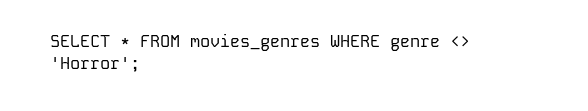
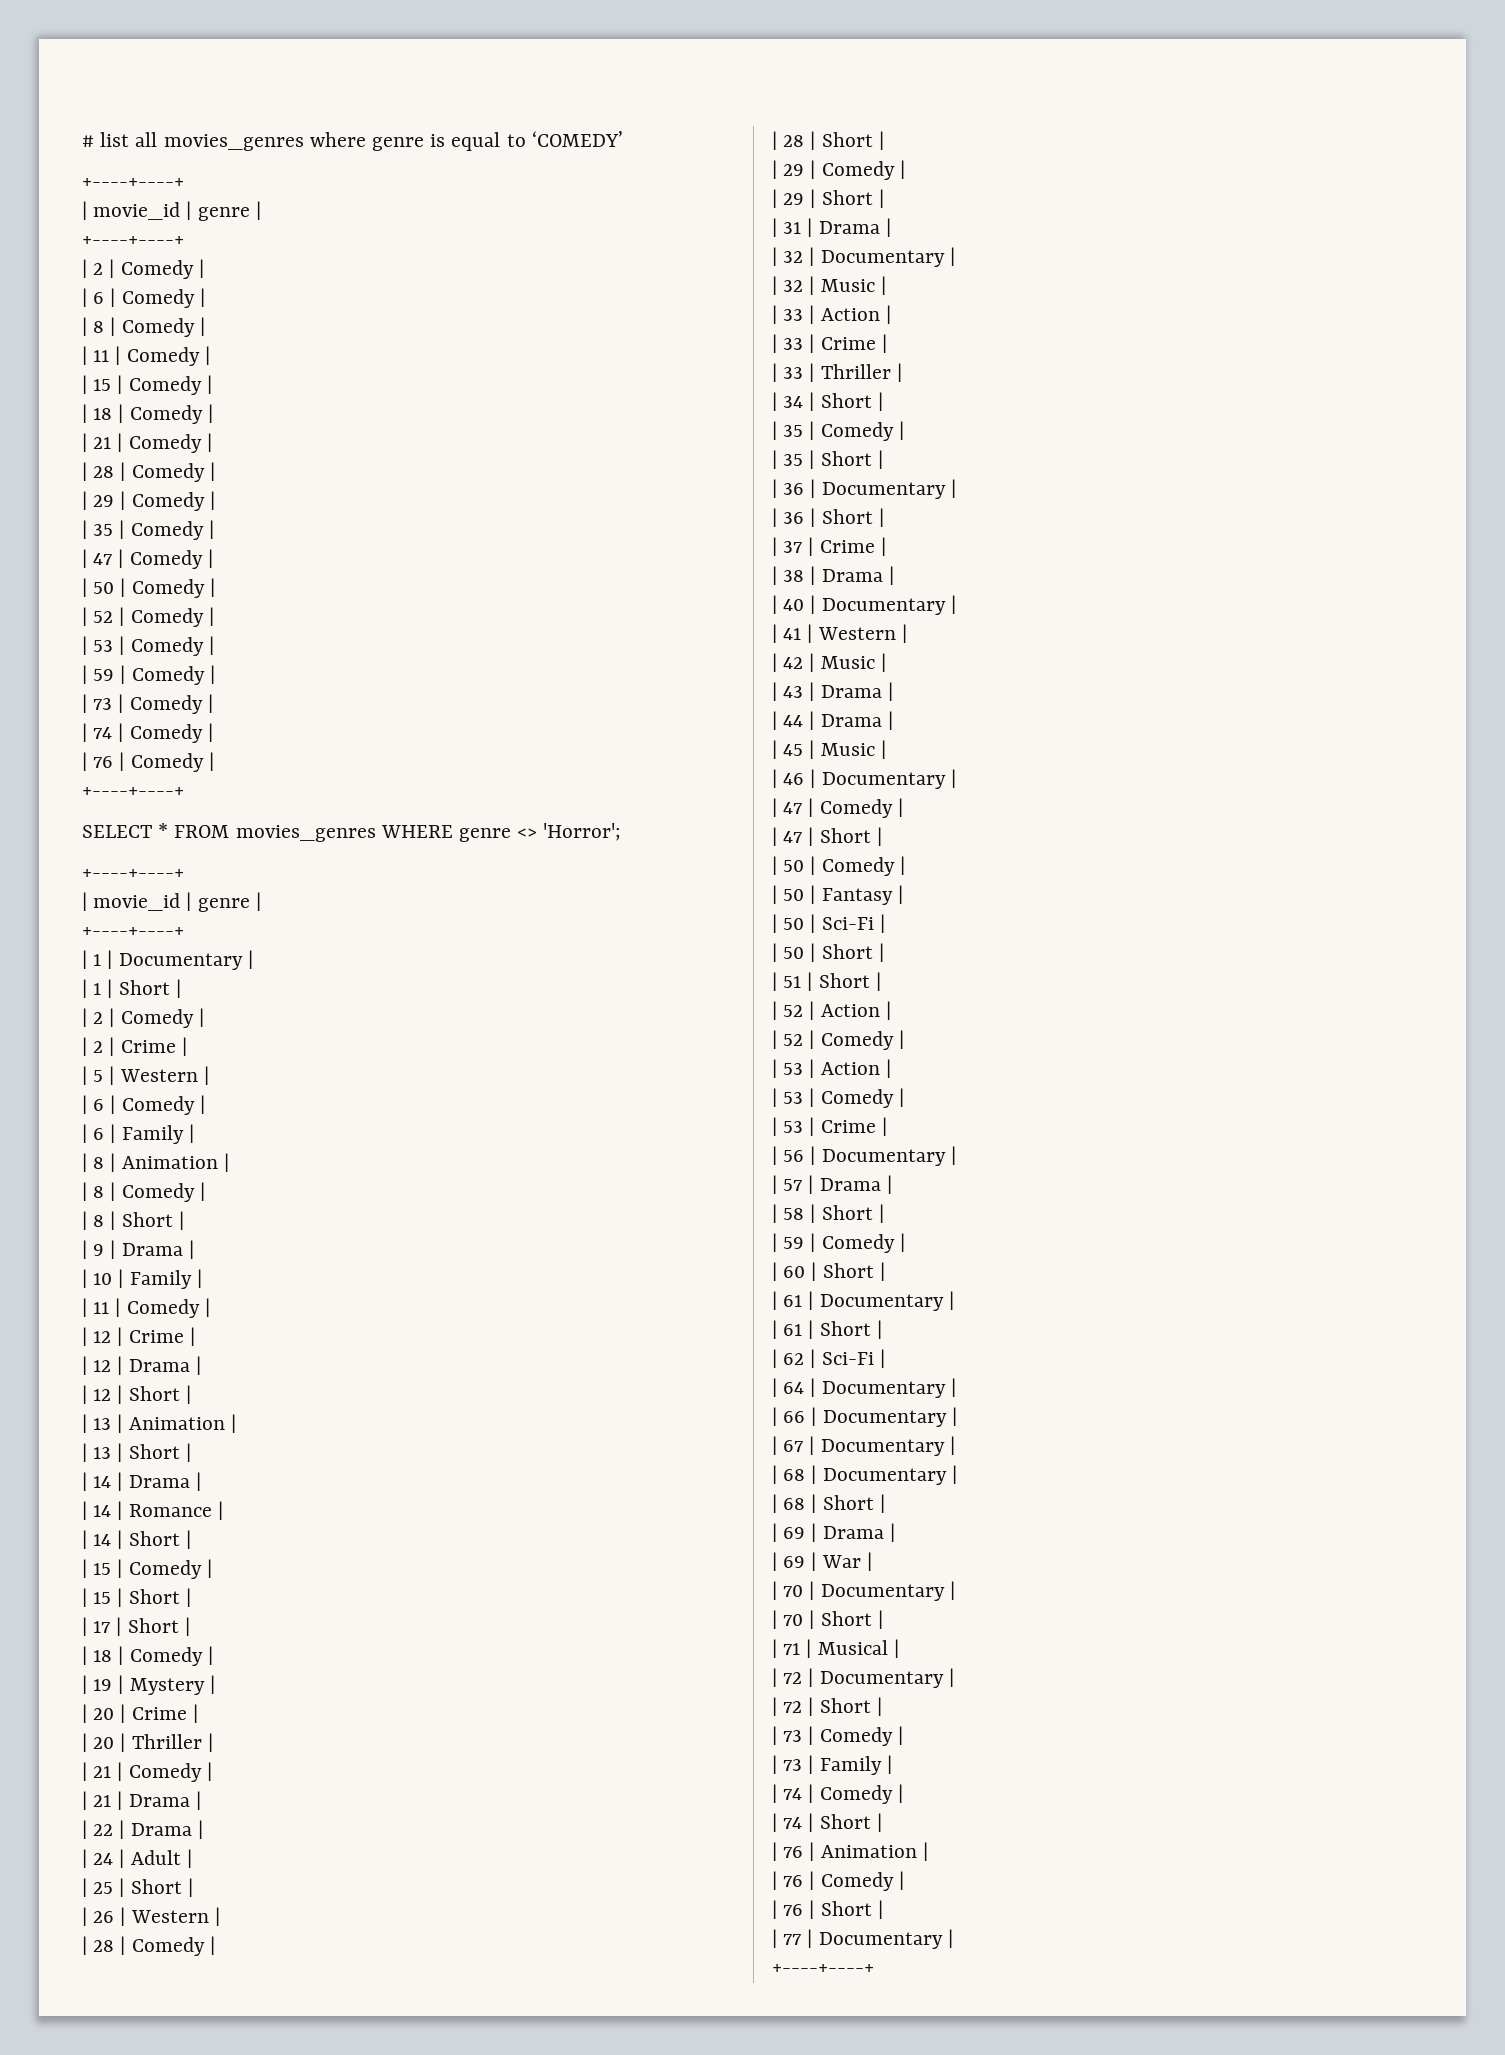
+ # list all movies_genres where genre is equal to ‘COMEDY’
+ +----+----+
+ | movie_id | genre |
+ +----+----+
+ | 2 | Comedy |
+ | 6 | Comedy |
+ | 8 | Comedy |
+ | 11 | Comedy |
+ | 15 | Comedy |
+ | 18 | Comedy |
+ | 21 | Comedy |
+ | 28 | Comedy |
+ | 29 | Comedy |
+ | 35 | Comedy |
+ | 47 | Comedy |
+ | 50 | Comedy |
+ | 52 | Comedy |
+ | 53 | Comedy |
+ | 59 | Comedy |
+ | 73 | Comedy |
+ | 74 | Comedy |
+ | 76 | Comedy |
+ +----+----+
  SELECT * FROM movies_genres WHERE genre <> 'Horror';
+ +----+----+
+ | movie_id | genre |
+ +----+----+
+ | 1 | Documentary |
+ | 1 | Short |
+ | 2 | Comedy |
+ | 2 | Crime |
+ | 5 | Western |
+ | 6 | Comedy |
+ | 6 | Family |
+ | 8 | Animation |
+ | 8 | Comedy |
+ | 8 | Short |
+ | 9 | Drama |
+ | 10 | Family |
+ | 11 | Comedy |
+ | 12 | Crime |
+ | 12 | Drama |
+ | 12 | Short |
+ | 13 | Animation |
+ | 13 | Short |
+ | 14 | Drama |
+ | 14 | Romance |
+ | 14 | Short |
+ | 15 | Comedy |
+ | 15 | Short |
+ | 17 | Short |
+ | 18 | Comedy |
+ | 19 | Mystery |
+ | 20 | Crime |
+ | 20 | Thriller |
+ | 21 | Comedy |
+ | 21 | Drama |
+ | 22 | Drama |
+ | 24 | Adult |
+ | 25 | Short |
+ | 26 | Western |
+ | 28 | Comedy |
+ | 28 | Short |
+ | 29 | Comedy |
+ | 29 | Short |
+ | 31 | Drama |
+ | 32 | Documentary |
+ | 32 | Music |
+ | 33 | Action |
+ | 33 | Crime |
+ | 33 | Thriller |
+ | 34 | Short |
+ | 35 | Comedy |
+ | 35 | Short |
+ | 36 | Documentary |
+ | 36 | Short |
+ | 37 | Crime |
+ | 38 | Drama |
+ | 40 | Documentary |
+ | 41 | Western |
+ | 42 | Music |
+ | 43 | Drama |
+ | 44 | Drama |
+ | 45 | Music |
+ | 46 | Documentary |
+ | 47 | Comedy |
+ | 47 | Short |
+ | 50 | Comedy |
+ | 50 | Fantasy |
+ | 50 | Sci-Fi |
+ | 50 | Short |
+ | 51 | Short |
+ | 52 | Action |
+ | 52 | Comedy |
+ | 53 | Action |
+ | 53 | Comedy |
+ | 53 | Crime |
+ | 56 | Documentary |
+ | 57 | Drama |
+ | 58 | Short |
+ | 59 | Comedy |
+ | 60 | Short |
+ | 61 | Documentary |
+ | 61 | Short |
+ | 62 | Sci-Fi |
+ | 64 | Documentary |
+ | 66 | Documentary |
+ | 67 | Documentary |
+ | 68 | Documentary |
+ | 68 | Short |
+ | 69 | Drama |
+ | 69 | War |
+ | 70 | Documentary |
+ | 70 | Short |
+ | 71 | Musical |
+ | 72 | Documentary |
+ | 72 | Short |
+ | 73 | Comedy |
+ | 73 | Family |
+ | 74 | Comedy |
+ | 74 | Short |
+ | 76 | Animation |
+ | 76 | Comedy |
+ | 76 | Short |
+ | 77 | Documentary |
+ +----+----+

